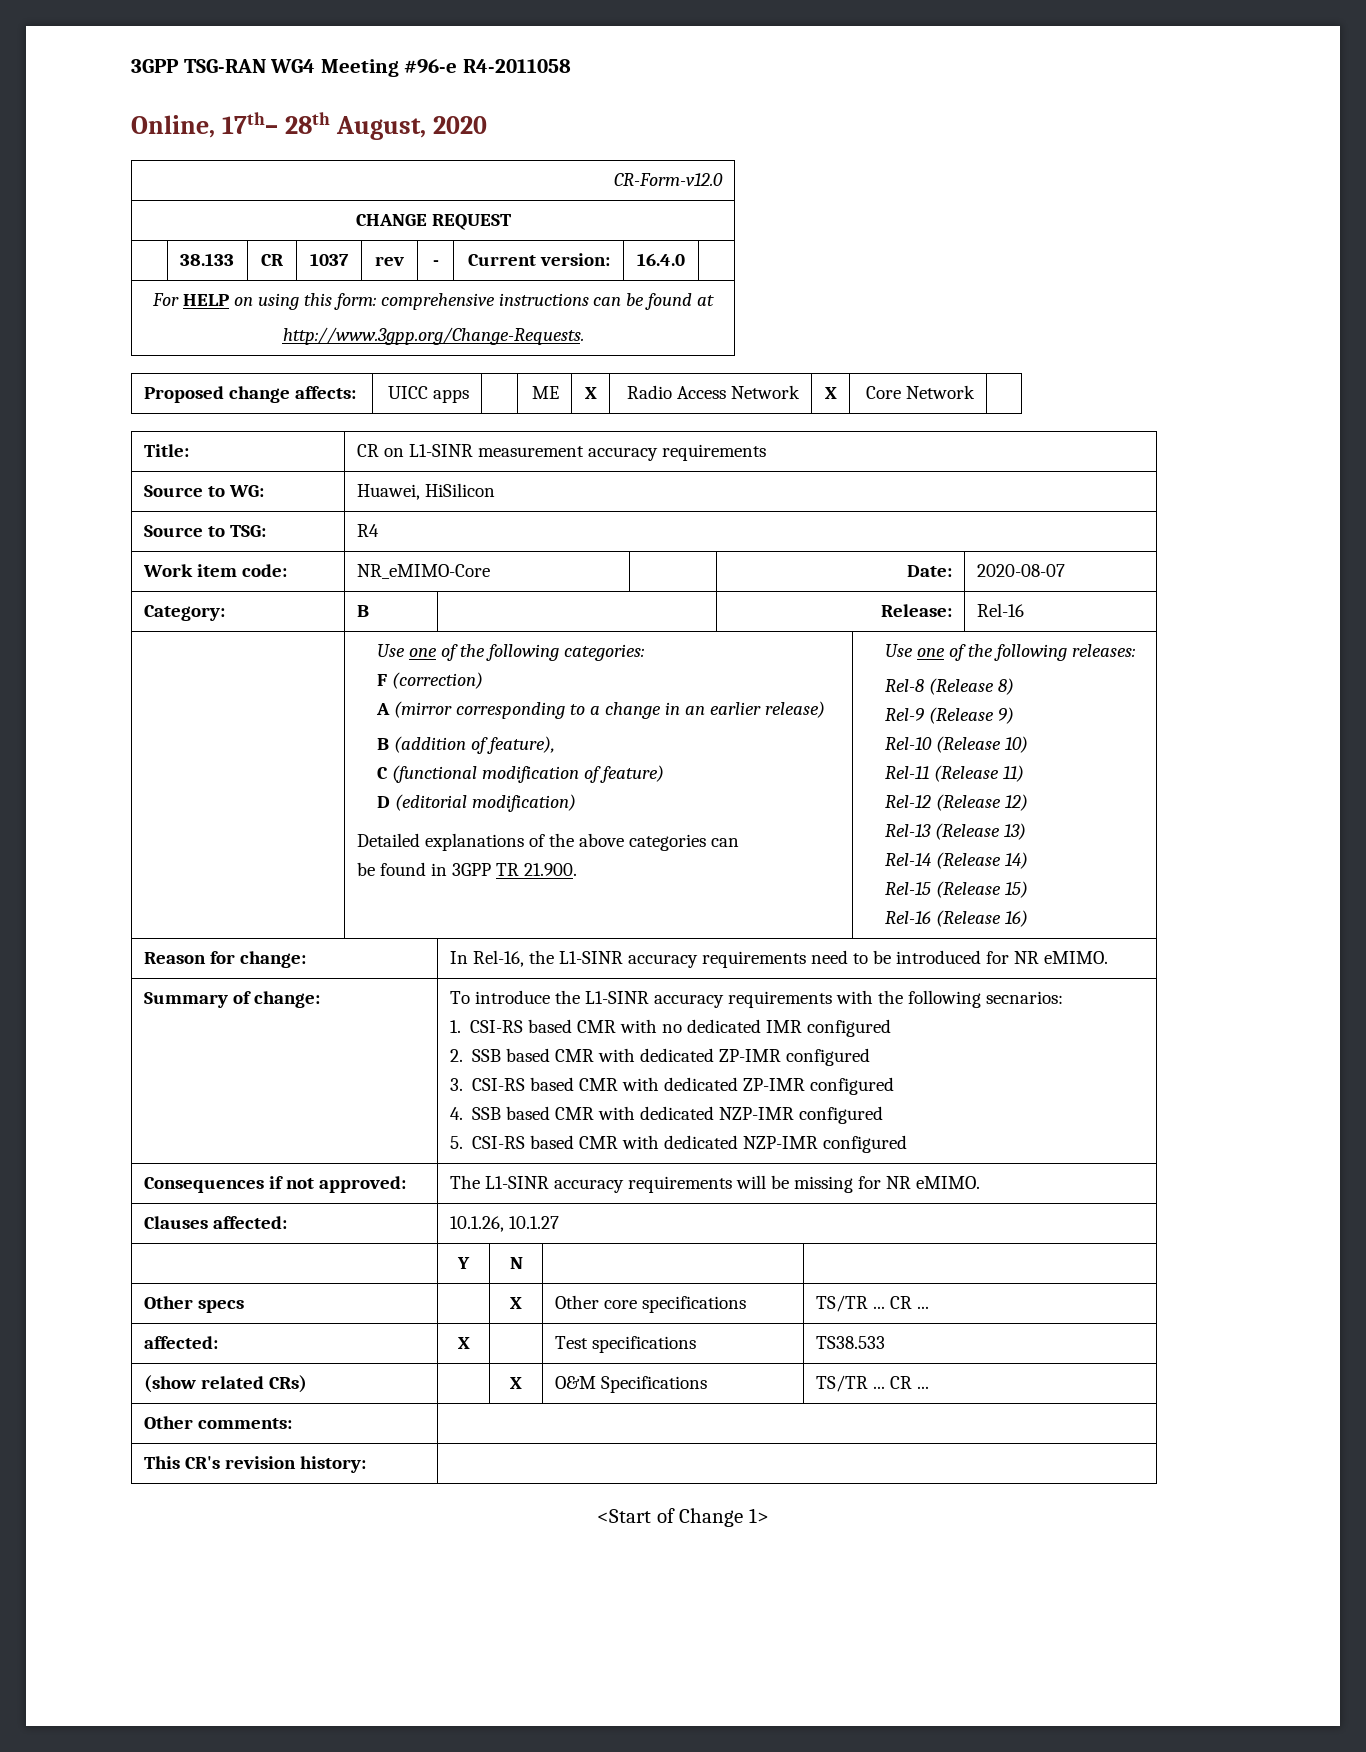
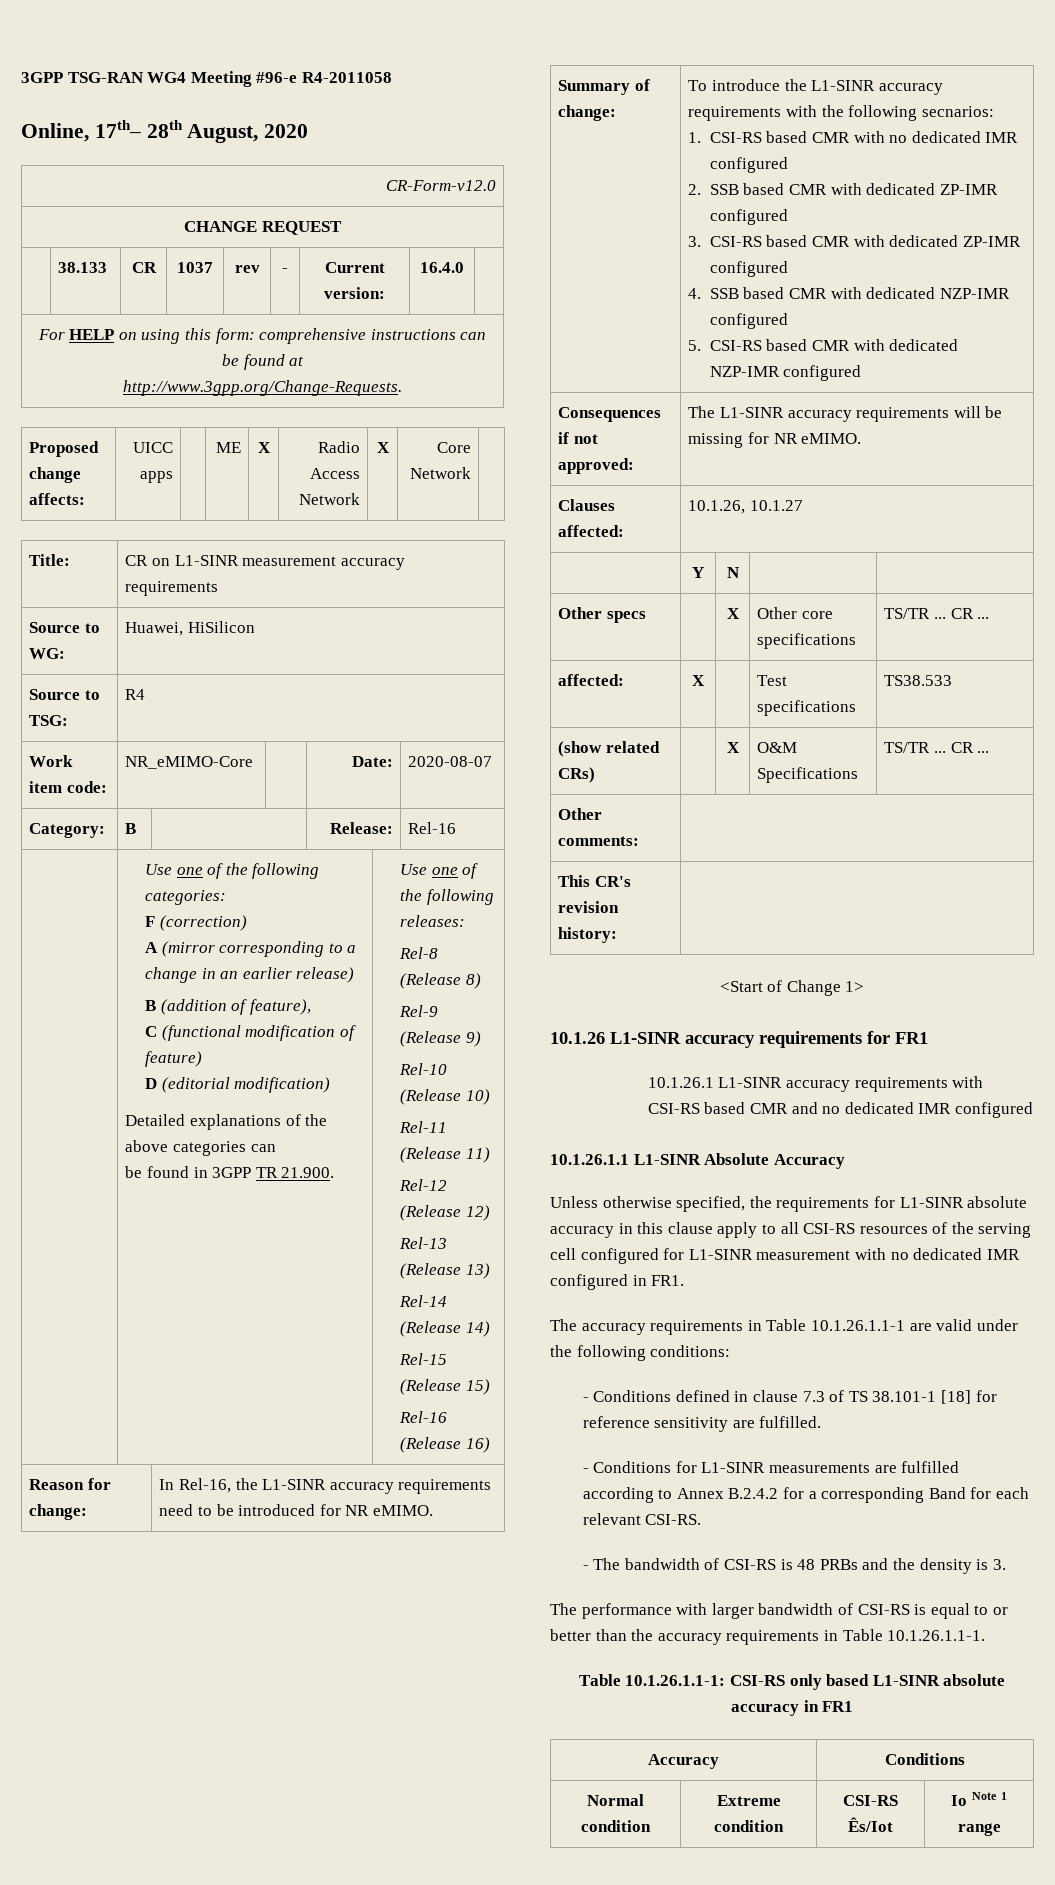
+ 10.1.26 L1-SINR accuracy requirements for FR1
+ 10.1.26.1 L1-SINR accuracy requirements with CSI-RS based CMR and no dedicated IMR configured
+ 10.1.26.1.1 L1-SINR Absolute Accuracy
+ Unless otherwise specified, the requirements for L1-SINR absolute accuracy in this clause apply to all CSI-RS resources of the serving cell configured for L1-SINR measurement with no dedicated IMR configured in FR1.
+ The accuracy requirements in Table 10.1.26.1.1-1 are valid under the following conditions:
+ - Conditions defined in clause 7.3 of TS 38.101-1 [18] for reference sensitivity are fulfilled.
+ - Conditions for L1-SINR measurements are fulfilled according to Annex B.2.4.2 for a corresponding Band for each relevant CSI-RS.
+ - The bandwidth of CSI-RS is 48 PRBs and the density is 3.
+ The performance with larger bandwidth of CSI-RS is equal to or better than the accuracy requirements in Table 10.1.26.1.1-1.
+ Table 10.1.26.1.1-1: CSI-RS only based L1-SINR absolute accuracy in FR1
+ Accuracy | Conditions
+ Normal condition | Extreme condition | CSI-RS Ês/Iot | Io Note 1 range

